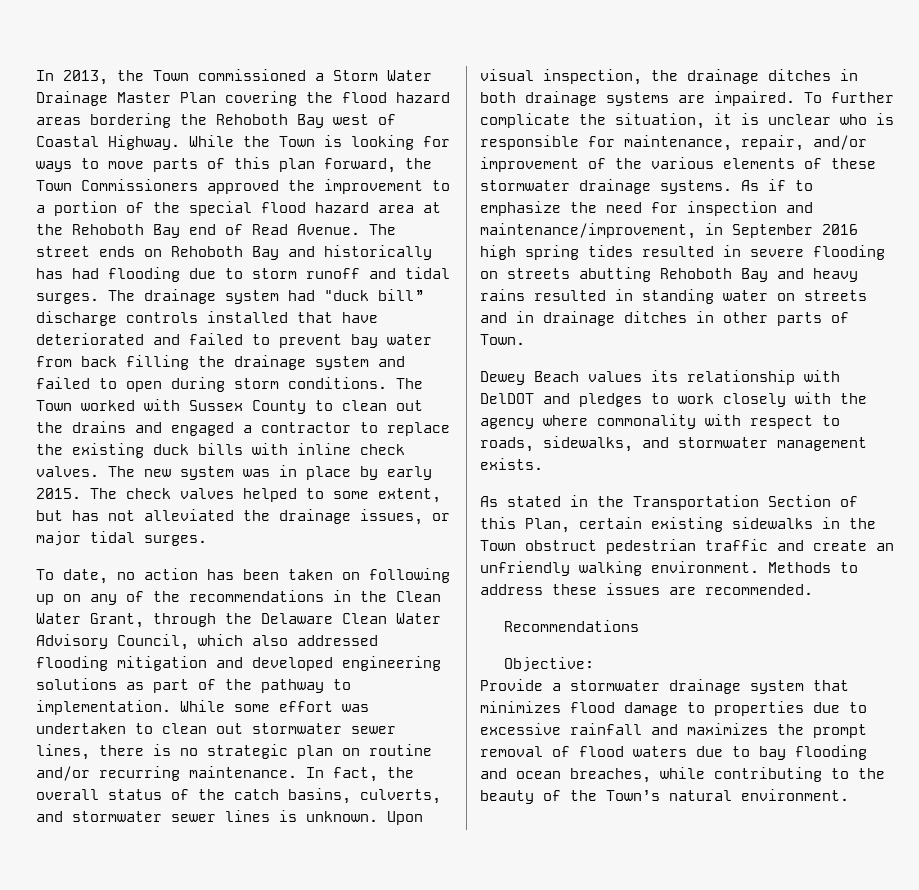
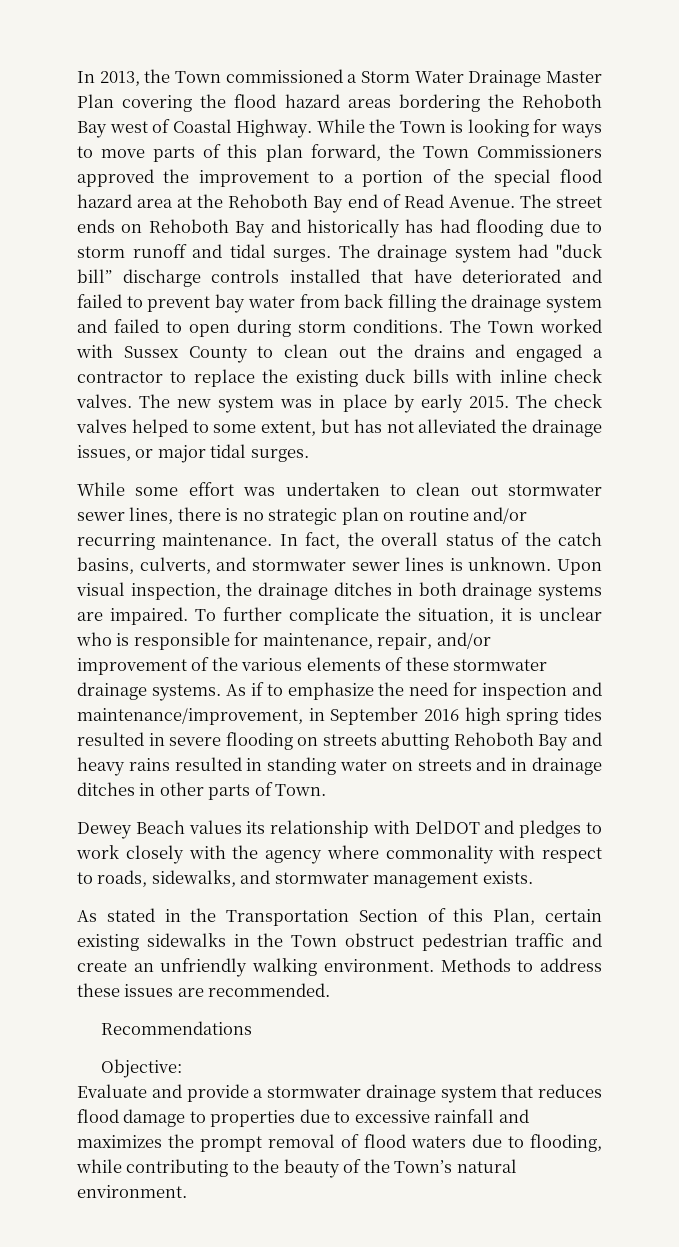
- To date, no action has been taken on following up on any of the recommendations in the Clean Water Grant, through the Delaware Clean Water Advisory Council, which also addressed flooding mitigation and developed engineering solutions as part of the pathway to implementation.
- Provide a stormwater drainage system that minimizes flood damage to properties due to excessive rainfall and maximizes the prompt removal of flood waters due to bay flooding and ocean breaches, while contributing to the beauty of the Town’s natural environment.
+ Evaluate and provide a stormwater drainage system that reduces flood damage to properties due to excessive rainfall and maximizes the prompt removal of flood waters due to flooding, while contributing to the beauty of the Town’s natural environment.

